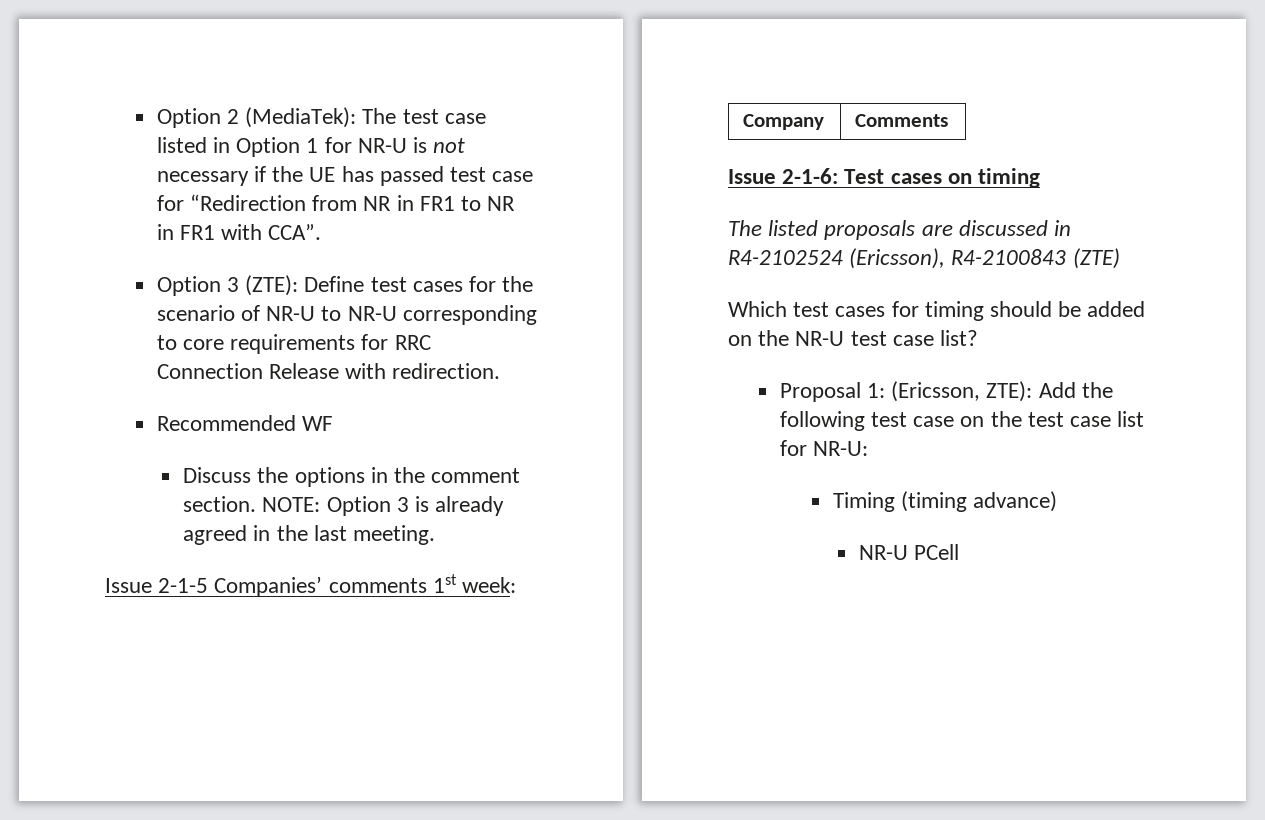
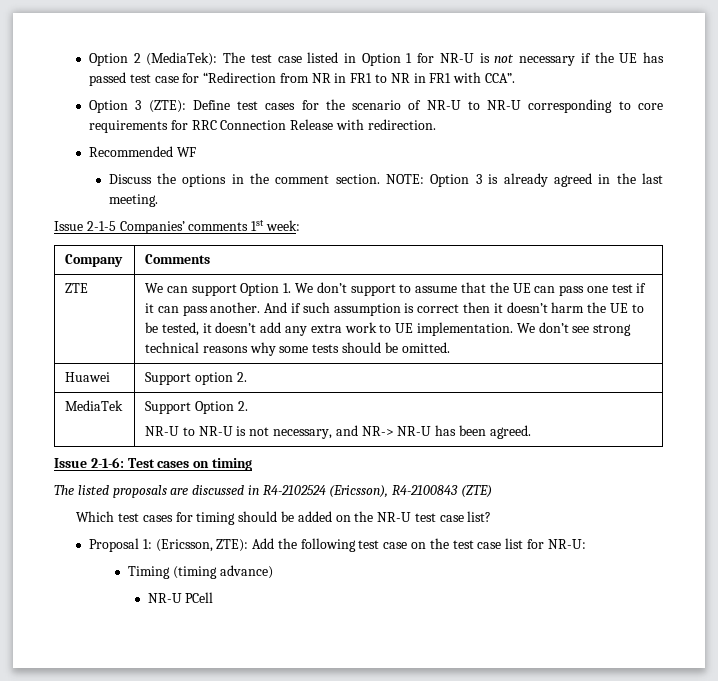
+ ZTE | We can support Option 1. We don’t support to assume that the UE can pass one test if it can pass another. And if such assumption is correct then it doesn’t harm the UE to be tested, it doesn’t add any extra work to UE implementation. We don’t see strong technical reasons why some tests should be omitted.
+ Huawei | Support option 2.
+ MediaTek | Support Option 2.
+ NR-U to NR-U is not necessary, and NR-> NR-U has been agreed.

